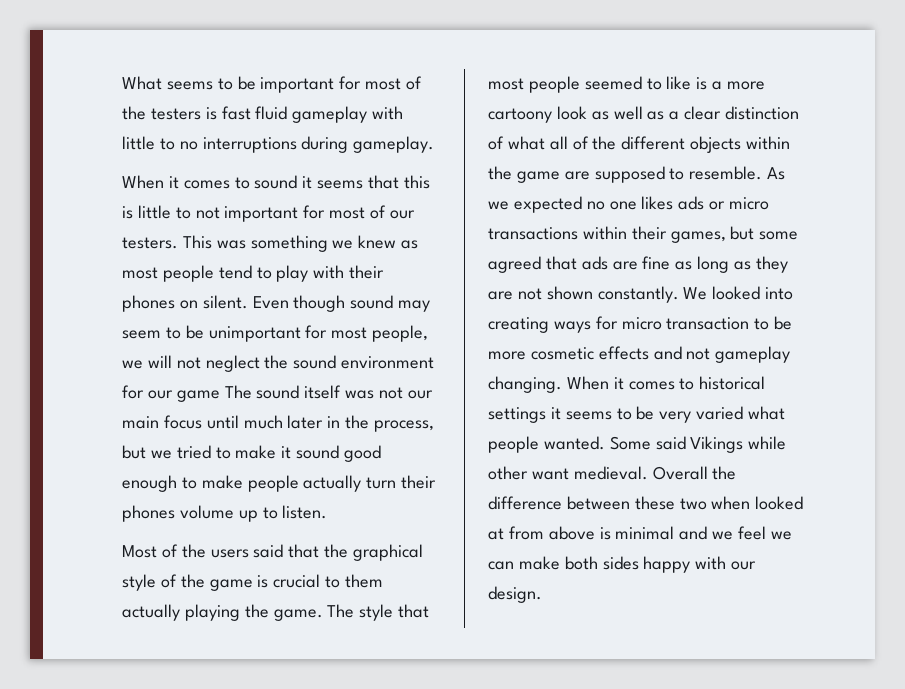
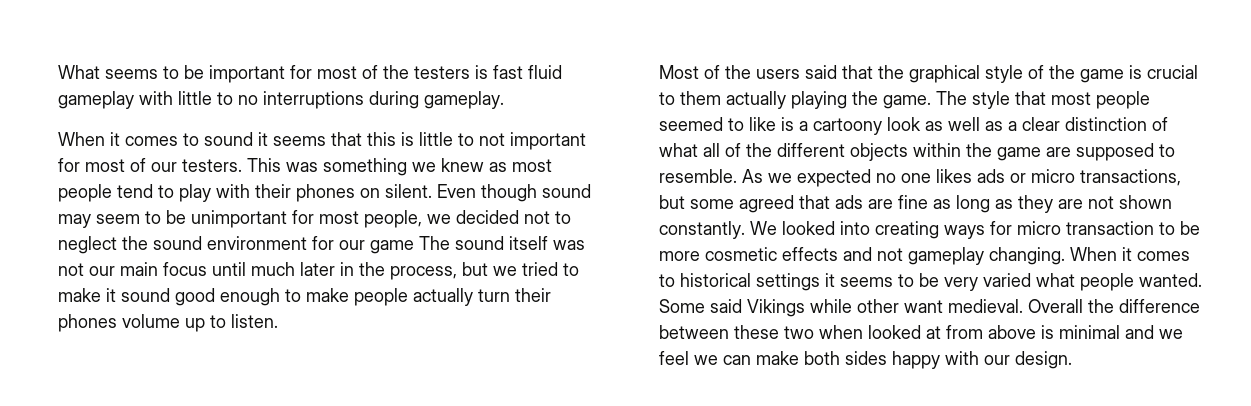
- Even though sound may seem to be unimportant for most people, we will not neglect the sound environment for our game The sound itself was not our main focus until much later in the process, but we tried to make it sound good enough to make people actually turn their phones volume up to listen.
+ Even though sound may seem to be unimportant for most people, we decided not to neglect the sound environment for our game The sound itself was not our main focus until much later in the process, but we tried to make it sound good enough to make people actually turn their phones volume up to listen.
- The style that most people seemed to like is a more cartoony look as well as a clear distinction of what all of the different objects within the game are supposed to resemble.
+ The style that most people seemed to like is a cartoony look as well as a clear distinction of what all of the different objects within the game are supposed to resemble.
- As we expected no one likes ads or micro transactions within their games, but some agreed that ads are fine as long as they are not shown constantly.
+ As we expected no one likes ads or micro transactions, but some agreed that ads are fine as long as they are not shown constantly.

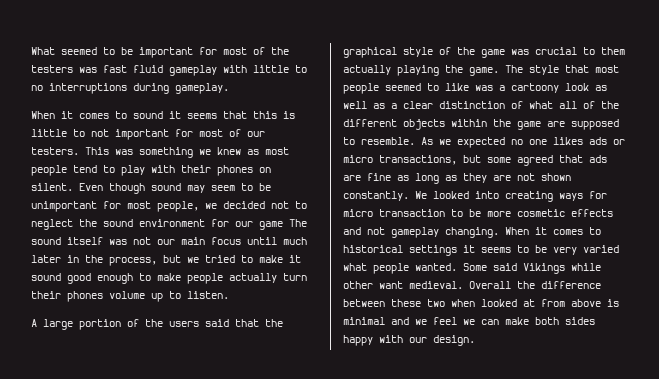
- What seems to be important for most of the testers is fast fluid gameplay with little to no interruptions during gameplay.
+ What seemed to be important for most of the testers was fast fluid gameplay with little to no interruptions during gameplay.
- Most of the users said that the graphical style of the game is crucial to them actually playing the game.
+ A large portion of the users said that the graphical style of the game was crucial to them actually playing the game.
- The style that most people seemed to like is a cartoony look as well as a clear distinction of what all of the different objects within the game are supposed to resemble.
+ The style that most people seemed to like was a cartoony look as well as a clear distinction of what all of the different objects within the game are supposed to resemble.

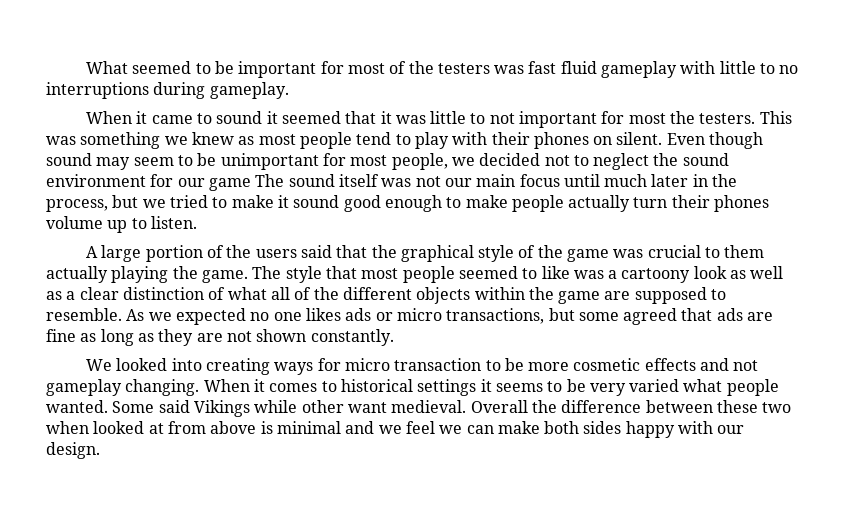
- When it comes to sound it seems that this is little to not important for most of our testers.
+ When it came to sound it seemed that it was little to not important for most the testers.
- As we expected no one likes ads or micro transactions, but some agreed that ads are fine as long as they are not shown constantly. We looked into creating ways for micro transaction to be more cosmetic effects and not gameplay changing.
+ As we expected no one likes ads or micro transactions, but some agreed that ads are fine as long as they are not shown constantly.
+ We looked into creating ways for micro transaction to be more cosmetic effects and not gameplay changing.

